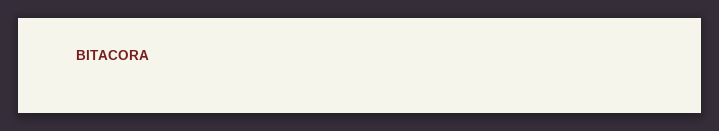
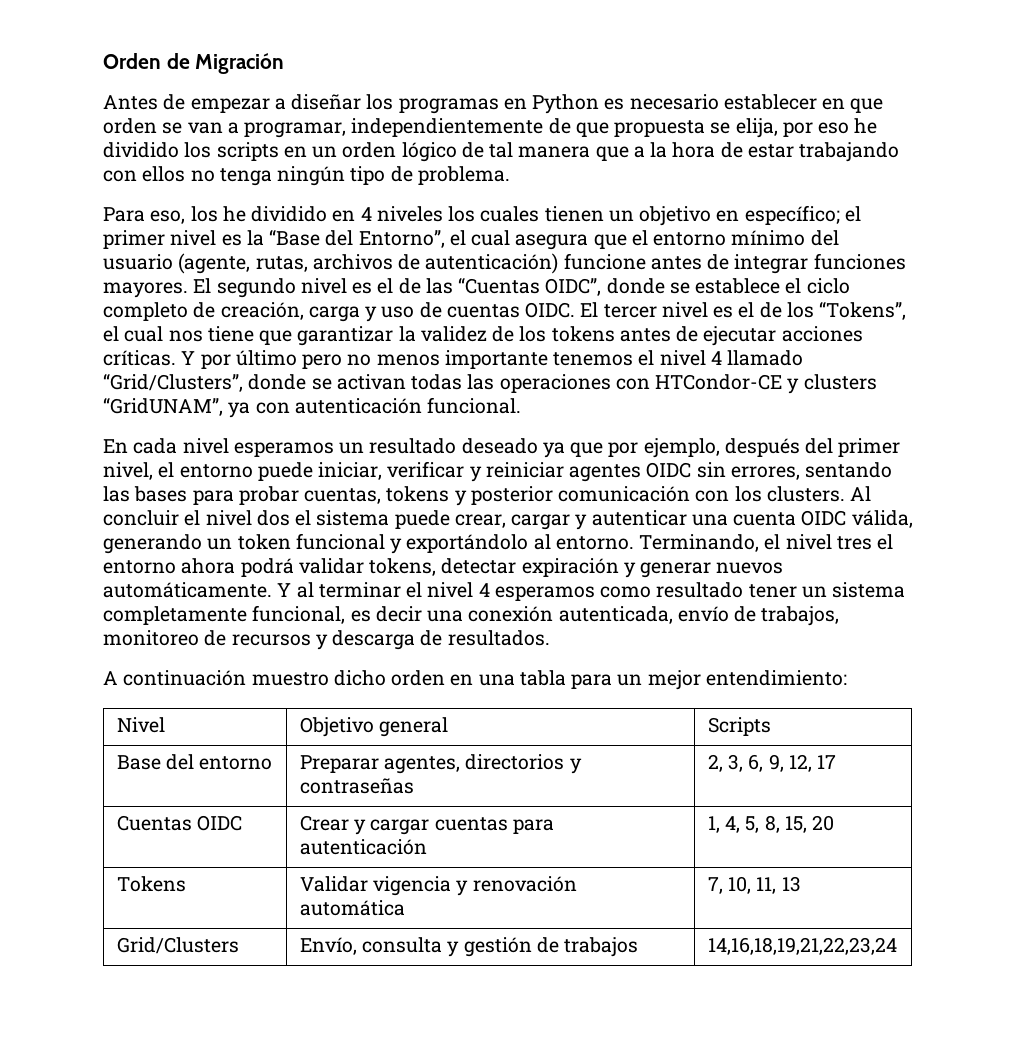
- BITACORA
+ Orden de Migración
+ Antes de empezar a diseñar los programas en Python es necesario establecer en que orden se van a programar, independientemente de que propuesta se elija, por eso he dividido los scripts en un orden lógico de tal manera que a la hora de estar trabajando con ellos no tenga ningún tipo de problema.
+ Para eso, los he dividido en 4 niveles los cuales tienen un objetivo en específico; el primer nivel es la “Base del Entorno”, el cual asegura que el entorno mínimo del usuario (agente, rutas, archivos de autenticación) funcione antes de integrar funciones mayores. El segundo nivel es el de las “Cuentas OIDC”, donde se establece el ciclo completo de creación, carga y uso de cuentas OIDC. El tercer nivel es el de los “Tokens”, el cual nos tiene que garantizar la validez de los tokens antes de ejecutar acciones críticas. Y por último pero no menos importante tenemos el nivel 4 llamado “Grid/Clusters”, donde se activan todas las operaciones con HTCondor-CE y clusters “GridUNAM”, ya con autenticación funcional.
+ En cada nivel esperamos un resultado deseado ya que por ejemplo, después del primer nivel, el entorno puede iniciar, verificar y reiniciar agentes OIDC sin errores, sentando las bases para probar cuentas, tokens y posterior comunicación con los clusters. Al concluir el nivel dos el sistema puede crear, cargar y autenticar una cuenta OIDC válida, generando un token funcional y exportándolo al entorno. Terminando, el nivel tres el entorno ahora podrá validar tokens, detectar expiración y generar nuevos automáticamente. Y al terminar el nivel 4 esperamos como resultado tener un sistema completamente funcional, es decir una conexión autenticada, envío de trabajos, monitoreo de recursos y descarga de resultados.
+ A continuación muestro dicho orden en una tabla para un mejor entendimiento:
+ Nivel | Objetivo general | Scripts
+ Base del entorno | Preparar agentes, directorios y contraseñas | 2, 3, 6, 9, 12, 17
+ Cuentas OIDC | Crear y cargar cuentas para autenticación | 1, 4, 5, 8, 15, 20
+ Tokens | Validar vigencia y renovación automática | 7, 10, 11, 13
+ Grid/Clusters | Envío, consulta y gestión de trabajos | 14,16,18,19,21,22,23,24

